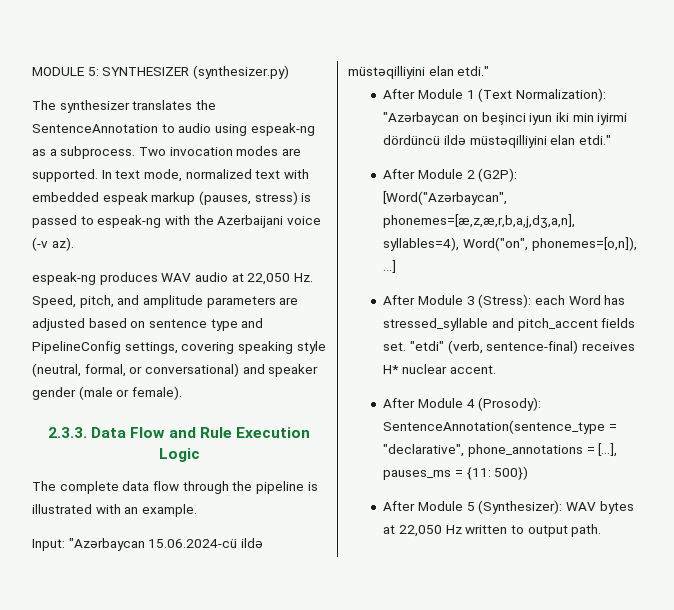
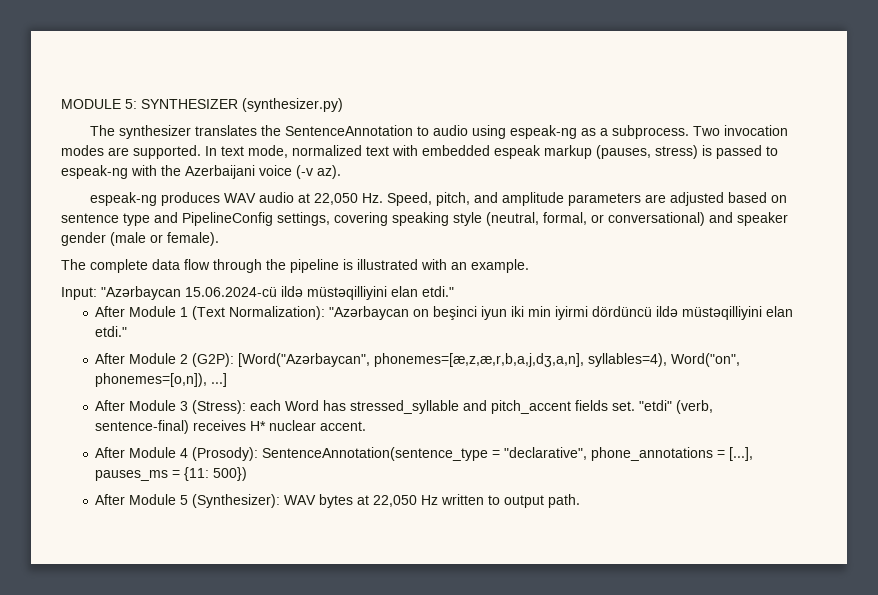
- 2.3.3. Data Flow and Rule Execution Logic

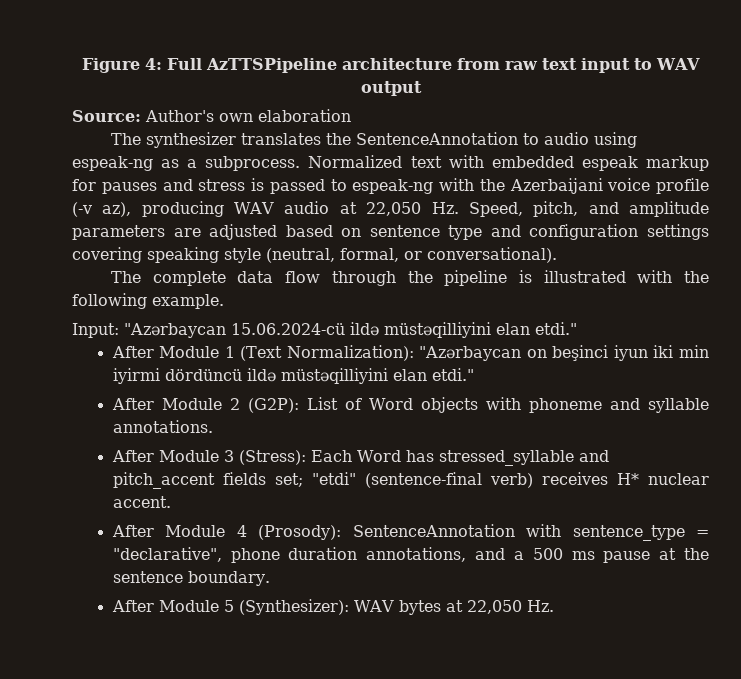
- MODULE 5: SYNTHESIZER (synthesizer.py)
+ Figure 4: Full AzTTSPipeline architecture from raw text input to WAV output
+ Source: Author's own elaboration
- Two invocation modes are supported. In text mode, normalized text with embedded espeak markup (pauses, stress) is passed to espeak-ng with the Azerbaijani voice (-v az).
- espeak-ng produces WAV audio at 22,050 Hz. Speed, pitch, and amplitude parameters are adjusted based on sentence type and PipelineConfig settings, covering speaking style (neutral, formal, or conversational) and speaker gender (male or female).
+ Normalized text with embedded espeak markup for pauses and stress is passed to espeak-ng with the Azerbaijani voice profile (-v az), producing WAV audio at 22,050 Hz. Speed, pitch, and amplitude parameters are adjusted based on sentence type and configuration settings covering speaking style (neutral, formal, or conversational).
- The complete data flow through the pipeline is illustrated with an example.
+ The complete data flow through the pipeline is illustrated with the following example.
- After Module 2 (G2P): [Word("Azərbaycan", phonemes=[æ,z,æ,r,b,a,j,dʒ,a,n], syllables=4), Word("on", phonemes=[o,n]), ...]
+ After Module 2 (G2P): List of Word objects with phoneme and syllable annotations.
- After Module 3 (Stress): each Word has stressed_syllable and pitch_accent fields set. "etdi" (verb, sentence-final) receives H* nuclear accent.
+ After Module 3 (Stress): Each Word has stressed_syllable and pitch_accent fields set; "etdi" (sentence-final verb) receives H* nuclear accent.
- After Module 4 (Prosody): SentenceAnnotation(sentence_type = "declarative", phone_annotations = [...], pauses_ms = {11: 500})
+ After Module 4 (Prosody): SentenceAnnotation with sentence_type = "declarative", phone duration annotations, and a 500 ms pause at the sentence boundary.
- After Module 5 (Synthesizer): WAV bytes at 22,050 Hz written to output path.
+ After Module 5 (Synthesizer): WAV bytes at 22,050 Hz.

